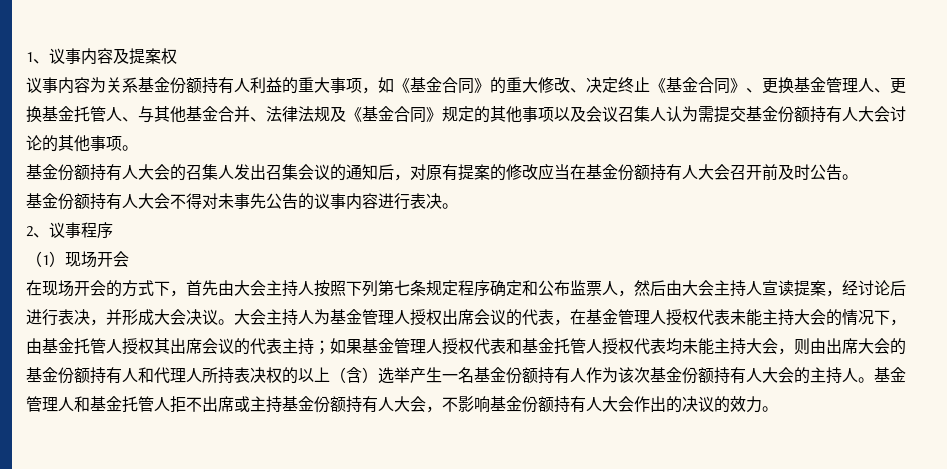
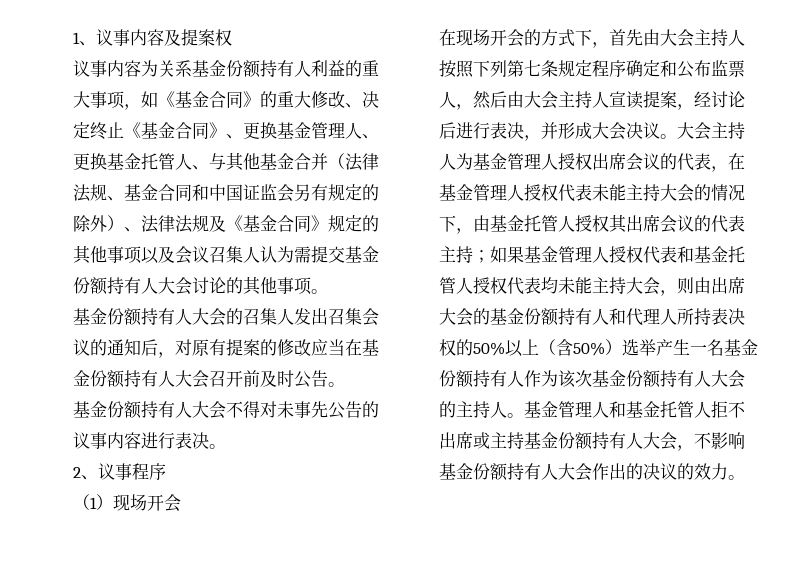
- 议事内容为关系基金份额持有人利益的重大事项，如《基金合同》的重大修改、决定终止《基金合同》、更换基金管理人、更换基金托管人、与其他基金合并、法律法规及《基金合同》规定的其他事项以及会议召集人认为需提交基金份额持有人大会讨论的其他事项。
+ 议事内容为关系基金份额持有人利益的重大事项，如《基金合同》的重大修改、决定终止《基金合同》、更换基金管理人、更换基金托管人、与其他基金合并（法律法规、基金合同和中国证监会另有规定的除外）、法律法规及《基金合同》规定的其他事项以及会议召集人认为需提交基金份额持有人大会讨论的其他事项。
- 如果基金管理人授权代表和基金托管人授权代表均未能主持大会，则由出席大会的基金份额持有人和代理人所持表决权的以上（含）选举产生一名基金份额持有人作为该次基金份额持有人大会的主持人。
+ 如果基金管理人授权代表和基金托管人授权代表均未能主持大会，则由出席大会的基金份额持有人和代理人所持表决权的50%以上（含50%）选举产生一名基金份额持有人作为该次基金份额持有人大会的主持人。

